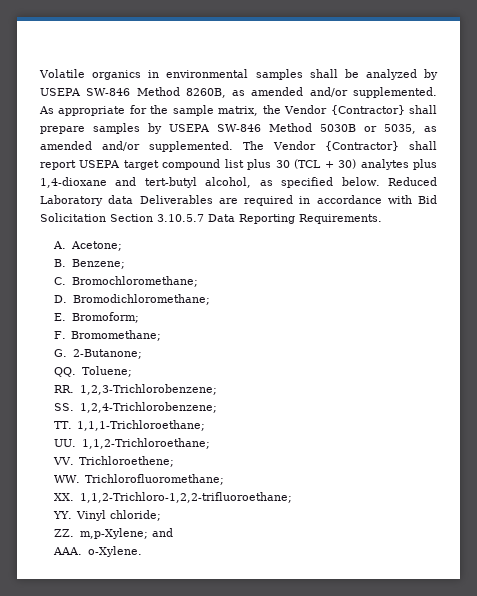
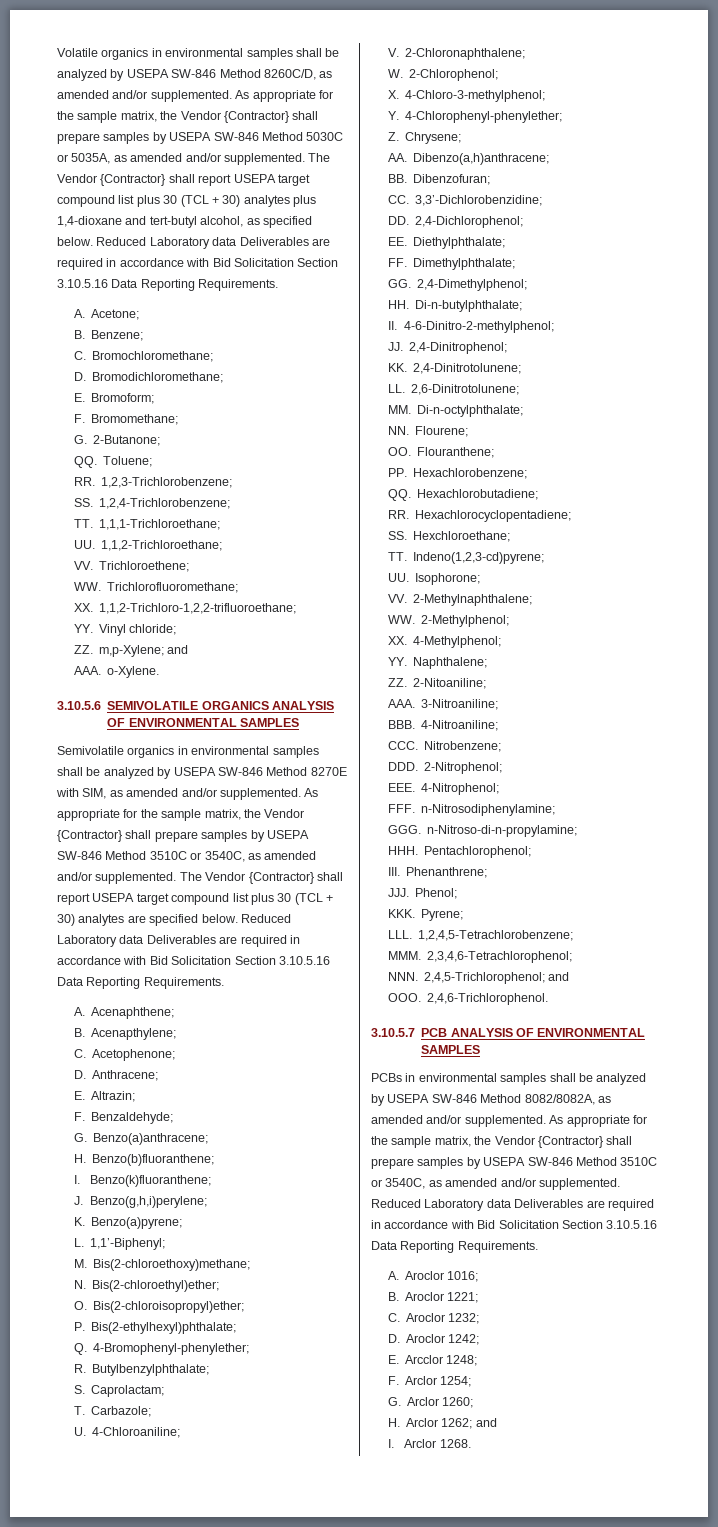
- Volatile organics in environmental samples shall be analyzed by USEPA SW-846 Method 8260B, as amended and/or supplemented.
+ Volatile organics in environmental samples shall be analyzed by USEPA SW-846 Method 8260C/D, as amended and/or supplemented.
- As appropriate for the sample matrix, the Vendor {Contractor} shall prepare samples by USEPA SW-846 Method 5030B or 5035, as amended and/or supplemented.
+ As appropriate for the sample matrix, the Vendor {Contractor} shall prepare samples by USEPA SW-846 Method 5030C or 5035A, as amended and/or supplemented.
- The Vendor {Contractor} shall report USEPA target compound list plus 30 (TCL + 30) analytes plus 1,4-dioxane and tert-butyl alcohol, as specified below. Reduced Laboratory data Deliverables are required in accordance with Bid Solicitation Section 3.10.5.7 Data Reporting Requirements.
+ The Vendor {Contractor} shall report USEPA target compound list plus 30 (TCL + 30) analytes plus 1,4-dioxane and tert-butyl alcohol, as specified below. Reduced Laboratory data Deliverables are required in accordance with Bid Solicitation Section 3.10.5.16 Data Reporting Requirements.
+ 3.10.5.6 SEMIVOLATILE ORGANICS ANALYSIS OF ENVIRONMENTAL SAMPLES
+ Semivolatile organics in environmental samples shall be analyzed by USEPA SW-846 Method 8270E with SIM, as amended and/or supplemented. As appropriate for the sample matrix, the Vendor {Contractor} shall prepare samples by USEPA SW-846 Method 3510C or 3540C, as amended and/or supplemented. The Vendor {Contractor} shall report USEPA target compound list plus 30 (TCL + 30) analytes are specified below. Reduced Laboratory data Deliverables are required in accordance with Bid Solicitation Section 3.10.5.16 Data Reporting Requirements.
+ A. Acenaphthene;
+ B. Acenapthylene;
+ C. Acetophenone;
+ D. Anthracene;
+ E. Altrazin;
+ F. Benzaldehyde;
+ G. Benzo(a)anthracene;
+ H. Benzo(b)fluoranthene;
+ I. Benzo(k)fluoranthene;
+ J. Benzo(g,h,i)perylene;
+ K. Benzo(a)pyrene;
+ L. 1,1’-Biphenyl;
+ M. Bis(2-chloroethoxy)methane;
+ N. Bis(2-chloroethyl)ether;
+ O. Bis(2-chloroisopropyl)ether;
+ P. Bis(2-ethylhexyl)phthalate;
+ Q. 4-Bromophenyl-phenylether;
+ R. Butylbenzylphthalate;
+ S. Caprolactam;
+ T. Carbazole;
+ U. 4-Chloroaniline;
+ V. 2-Chloronaphthalene;
+ W. 2-Chlorophenol;
+ X. 4-Chloro-3-methylphenol;
+ Y. 4-Chlorophenyl-phenylether;
+ Z. Chrysene;
+ AA. Dibenzo(a,h)anthracene;
+ BB. Dibenzofuran;
+ CC. 3,3’-Dichlorobenzidine;
+ DD. 2,4-Dichlorophenol;
+ EE. Diethylphthalate;
+ FF. Dimethylphthalate;
+ GG. 2,4-Dimethylphenol;
+ HH. Di-n-butylphthalate;
+ II. 4-6-Dinitro-2-methylphenol;
+ JJ. 2,4-Dinitrophenol;
+ KK. 2,4-Dinitrotolunene;
+ LL. 2,6-Dinitrotolunene;
+ MM. Di-n-octylphthalate;
+ NN. Flourene;
+ OO. Flouranthene;
+ PP. Hexachlorobenzene;
+ QQ. Hexachlorobutadiene;
+ RR. Hexachlorocyclopentadiene;
+ SS. Hexchloroethane;
+ TT. Indeno(1,2,3-cd)pyrene;
+ UU. Isophorone;
+ VV. 2-Methylnaphthalene;
+ WW. 2-Methylphenol;
+ XX. 4-Methylphenol;
+ YY. Naphthalene;
+ ZZ. 2-Nitoaniline;
+ AAA. 3-Nitroaniline;
+ BBB. 4-Nitroaniline;
+ CCC. Nitrobenzene;
+ DDD. 2-Nitrophenol;
+ EEE. 4-Nitrophenol;
+ FFF. n-Nitrosodiphenylamine;
+ GGG. n-Nitroso-di-n-propylamine;
+ HHH. Pentachlorophenol;
+ III. Phenanthrene;
+ JJJ. Phenol;
+ KKK. Pyrene;
+ LLL. 1,2,4,5-Tetrachlorobenzene;
+ MMM. 2,3,4,6-Tetrachlorophenol;
+ NNN. 2,4,5-Trichlorophenol; and
+ OOO. 2,4,6-Trichlorophenol.
+ 3.10.5.7 PCB ANALYSIS OF ENVIRONMENTAL SAMPLES
+ PCBs in environmental samples shall be analyzed by USEPA SW-846 Method 8082/8082A, as amended and/or supplemented. As appropriate for the sample matrix, the Vendor {Contractor} shall prepare samples by USEPA SW-846 Method 3510C or 3540C, as amended and/or supplemented. Reduced Laboratory data Deliverables are required in accordance with Bid Solicitation Section 3.10.5.16 Data Reporting Requirements.
+ A. Aroclor 1016;
+ B. Aroclor 1221;
+ C. Aroclor 1232;
+ D. Aroclor 1242;
+ E. Arcclor 1248;
+ F. Arclor 1254;
+ G. Arclor 1260;
+ H. Arclor 1262; and
+ I. Arclor 1268.

